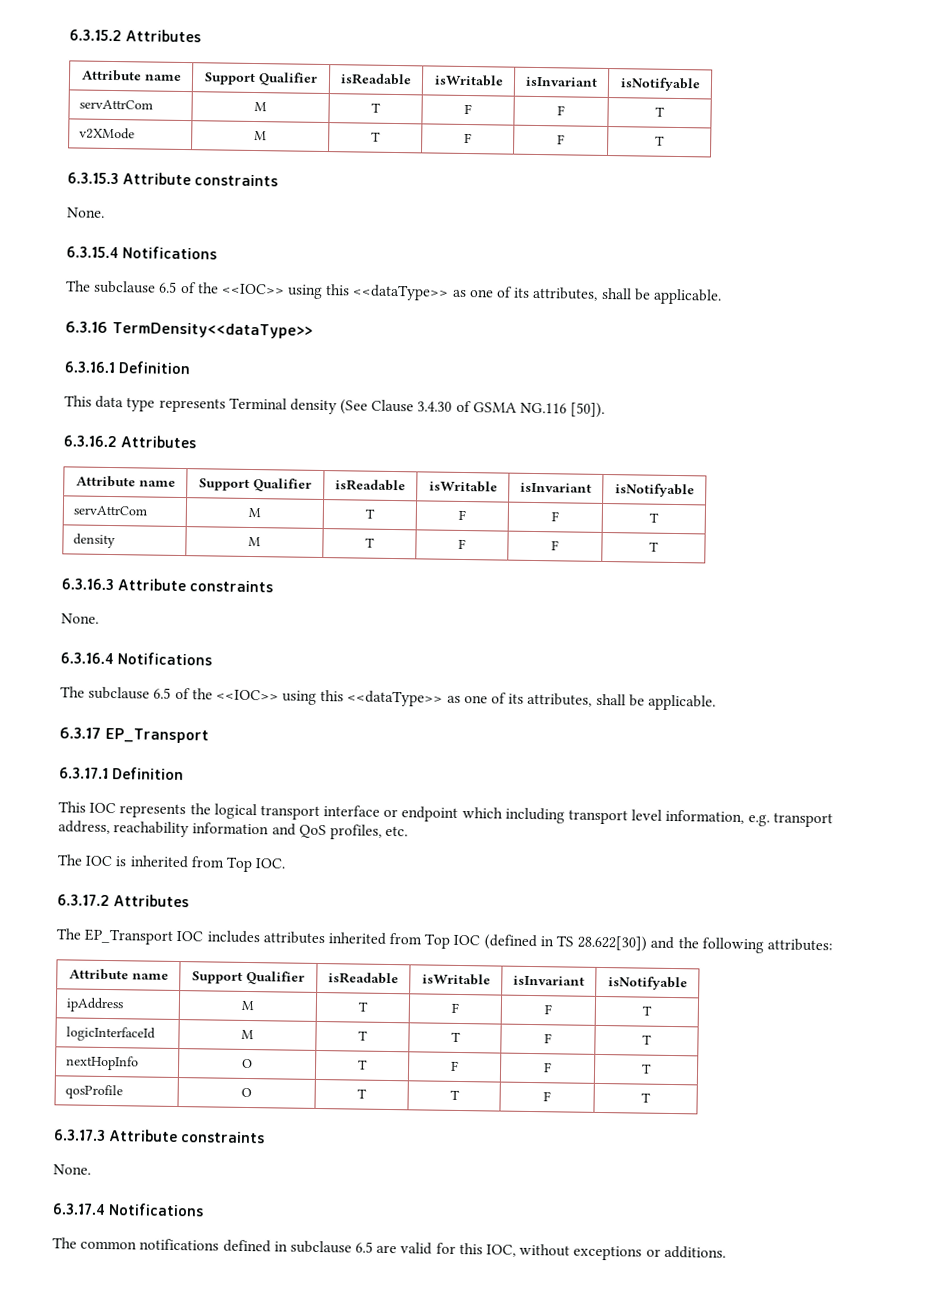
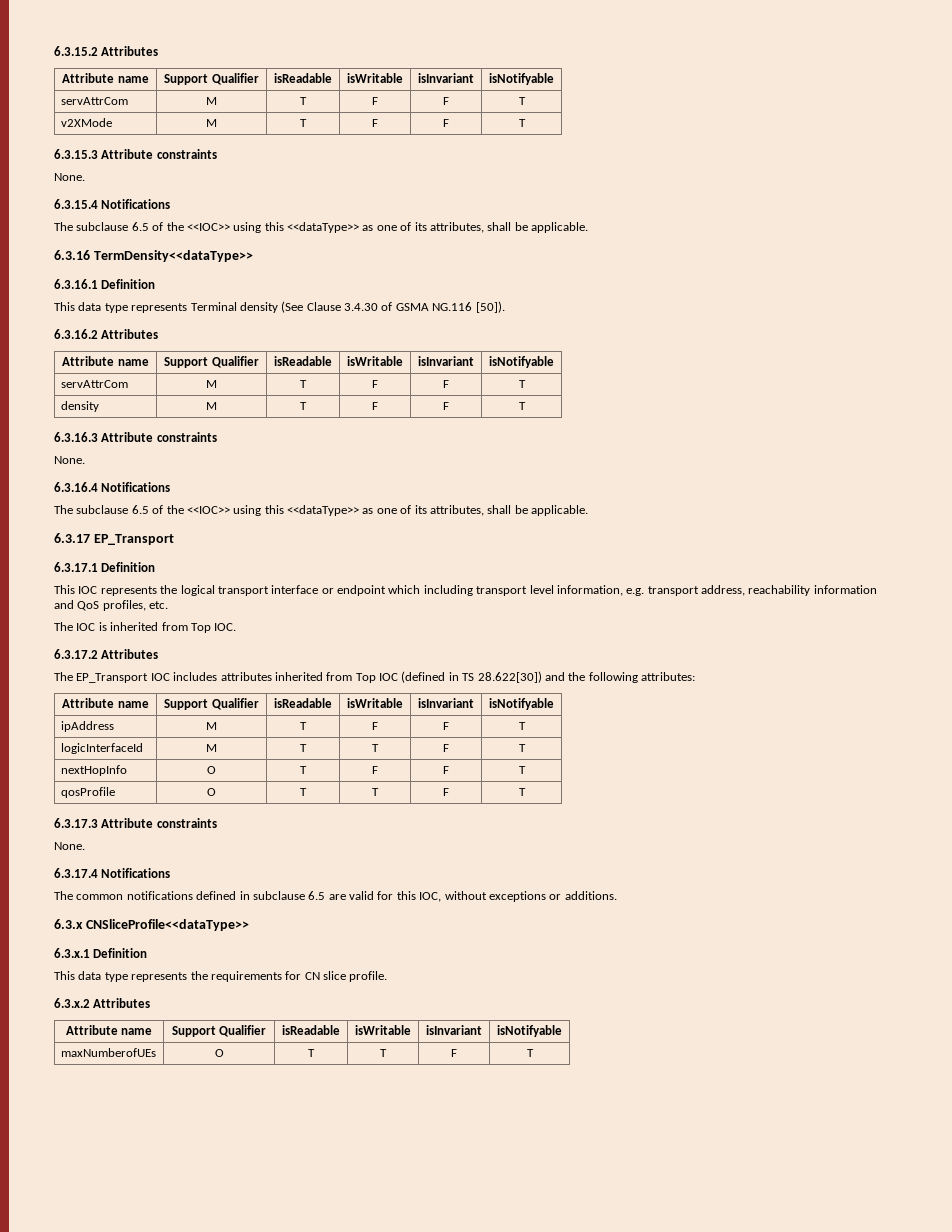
+ 6.3.x CNSliceProfile<<dataType>>
+ 6.3.x.1 Definition
+ This data type represents the requirements for CN slice profile.
+ 6.3.x.2 Attributes
+ Attribute name | Support Qualifier | isReadable | isWritable | isInvariant | isNotifyable
+ maxNumberofUEs | O | T | T | F | T

